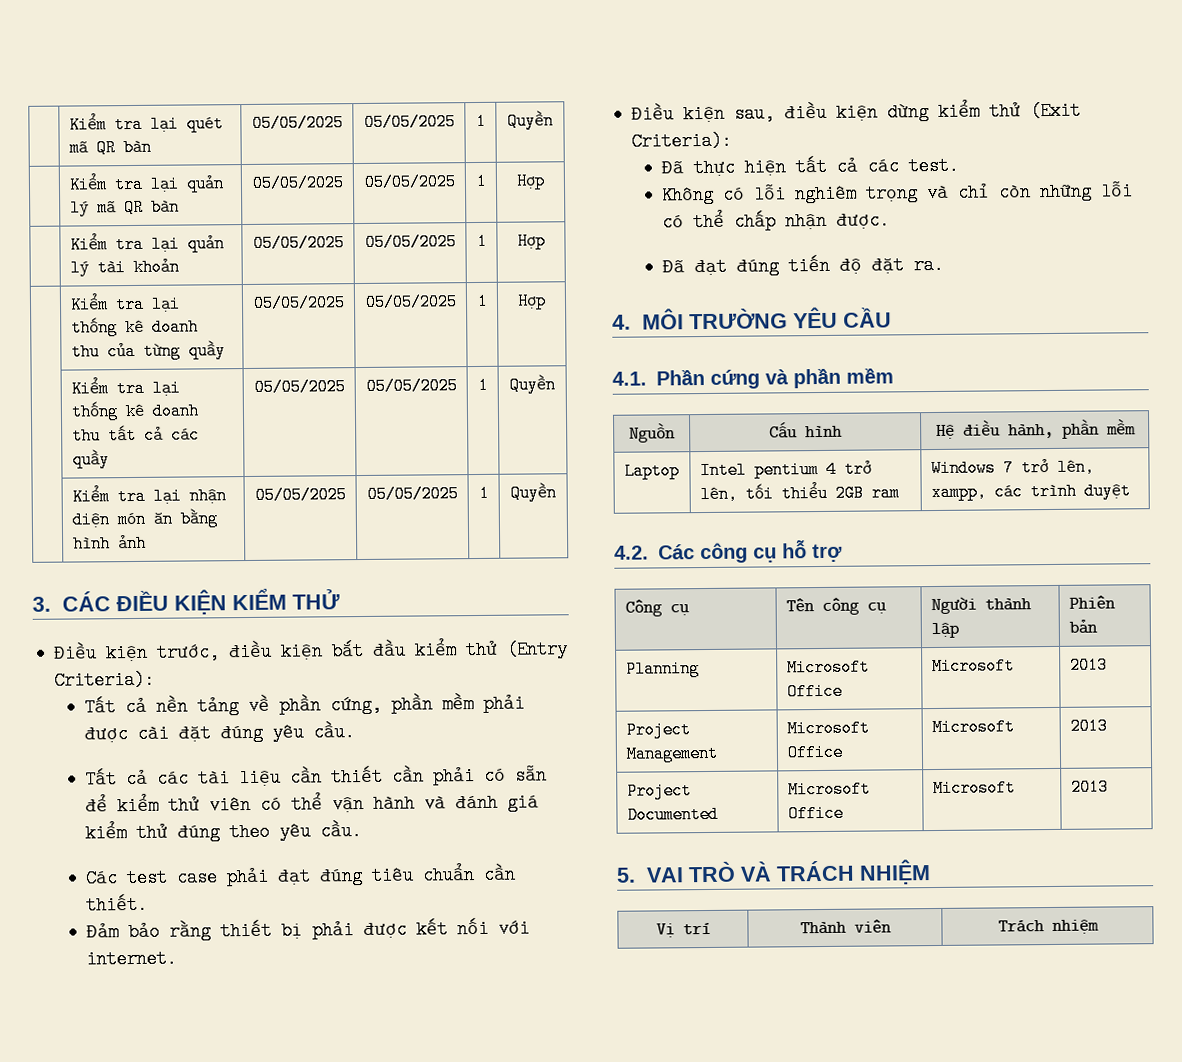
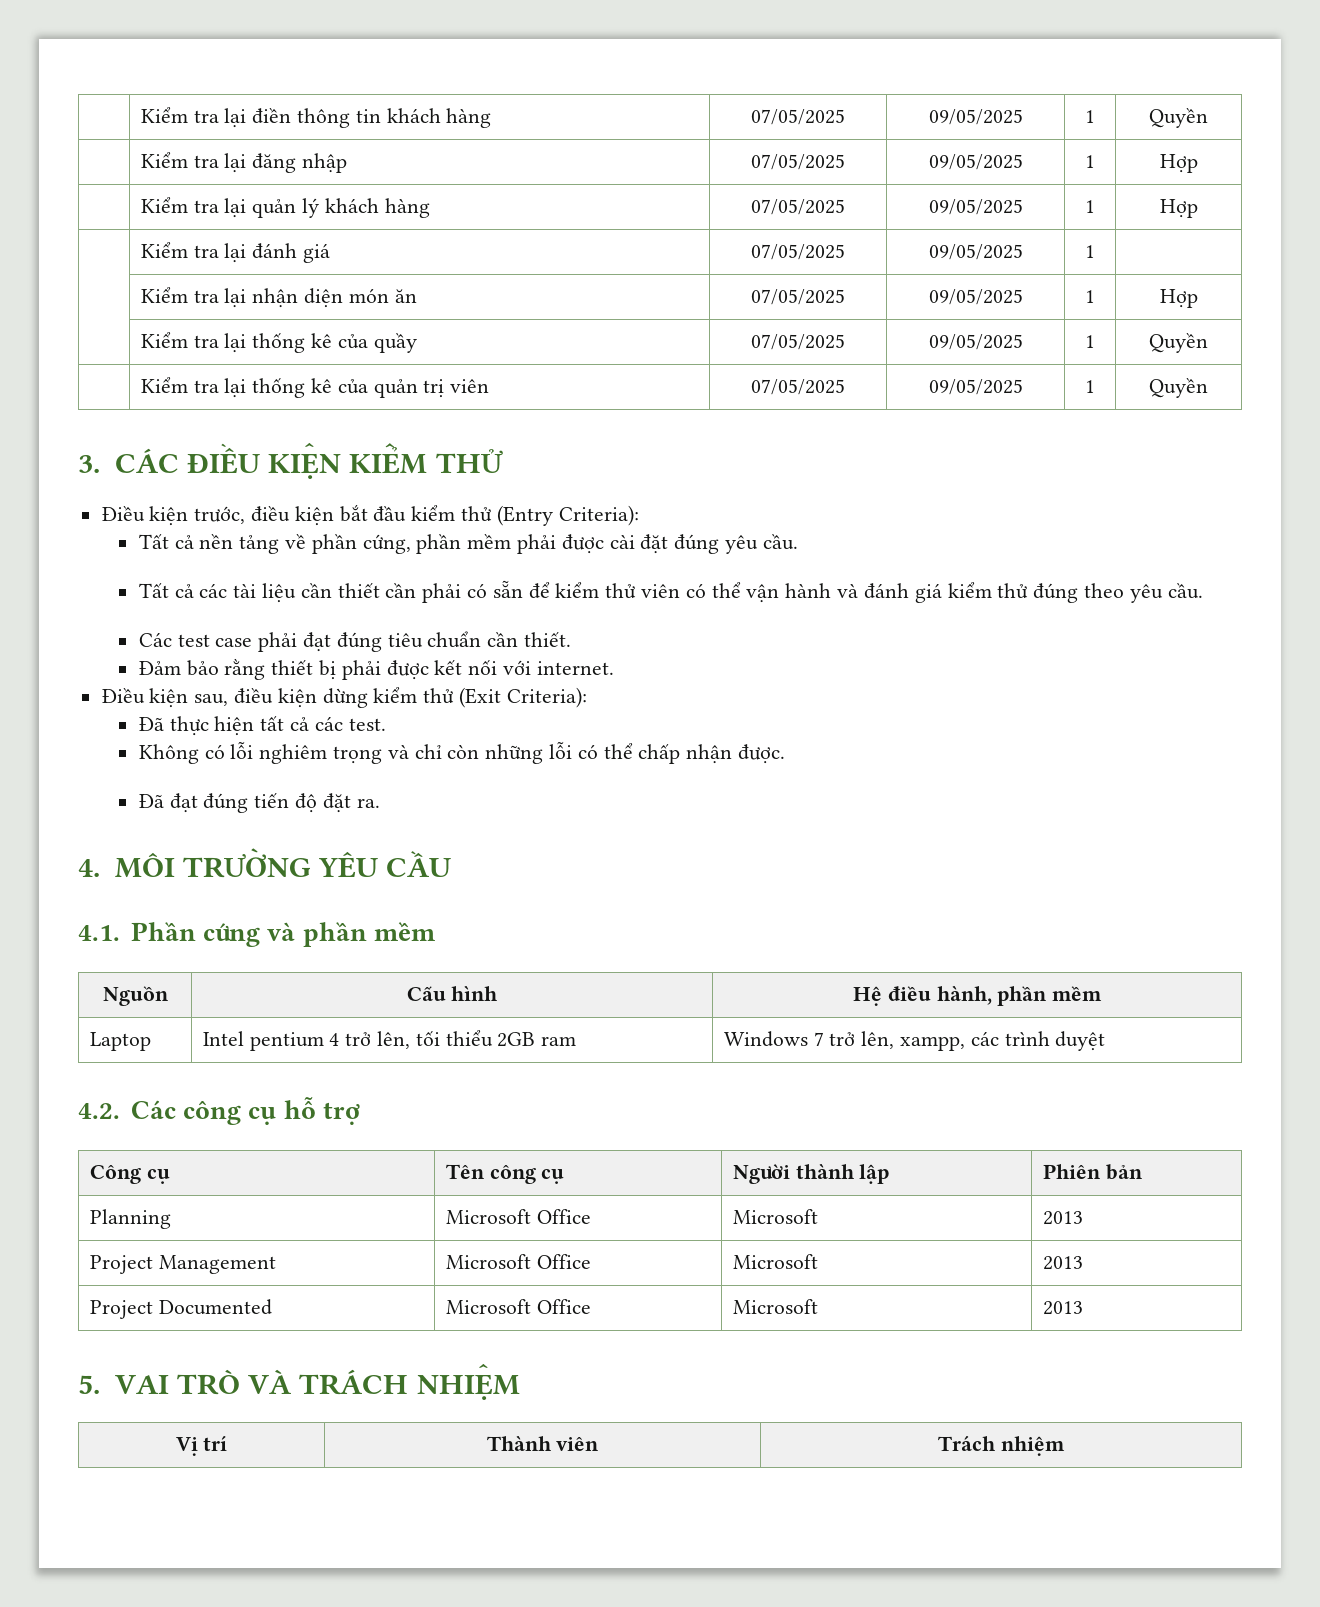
- | Kiểm tra lại quét mã QR bàn | 05/05/2025 | 05/05/2025 | 1 | Quyền
- | Kiểm tra lại quản lý mã QR bàn | 05/05/2025 | 05/05/2025 | 1 | Hợp
+ | Kiểm tra lại điền thông tin khách hàng | 07/05/2025 | 09/05/2025 | 1 | Quyền
+ | Kiểm tra lại đăng nhập | 07/05/2025 | 09/05/2025 | 1 | Hợp
- | Kiểm tra lại quản lý tài khoản | 05/05/2025 | 05/05/2025 | 1 | Hợp
- | Kiểm tra lại thống kê doanh thu của từng quầy | 05/05/2025 | 05/05/2025 | 1 | Hợp
- | Kiểm tra lại thống kê doanh thu tất cả các quầy | 05/05/2025 | 05/05/2025 | 1 | Quyền
- | Kiểm tra lại nhận diện món ăn bằng hình ảnh | 05/05/2025 | 05/05/2025 | 1 | Quyền
+ | Kiểm tra lại quản lý khách hàng | 07/05/2025 | 09/05/2025 | 1 | Hợp
+ | Kiểm tra lại đánh giá | 07/05/2025 | 09/05/2025 | 1 |
+ | Kiểm tra lại nhận diện món ăn | 07/05/2025 | 09/05/2025 | 1 | Hợp
+ | Kiểm tra lại thống kê của quầy | 07/05/2025 | 09/05/2025 | 1 | Quyền
+ | Kiểm tra lại thống kê của quản trị viên | 07/05/2025 | 09/05/2025 | 1 | Quyền

